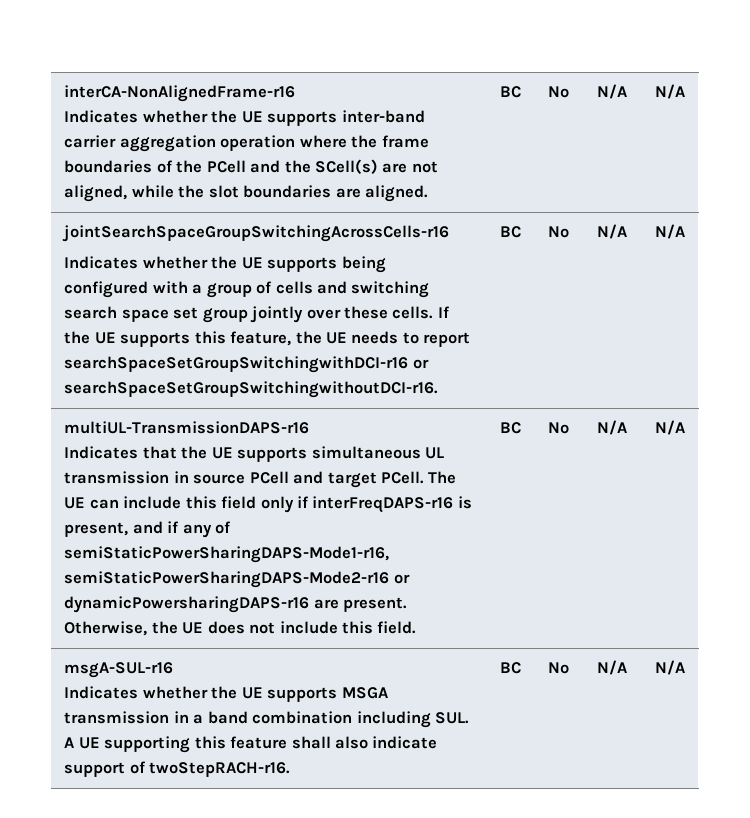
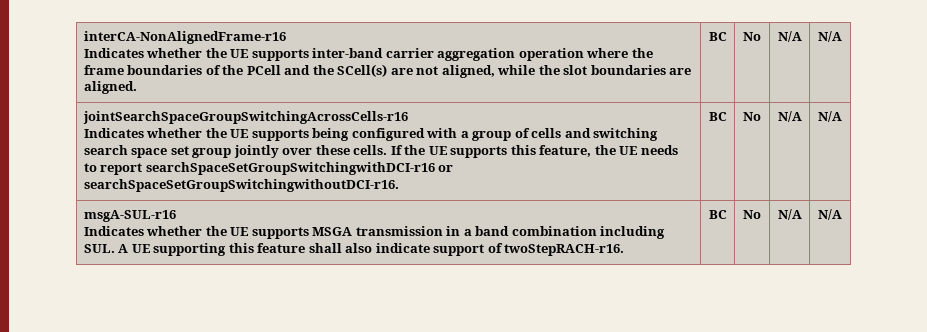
- multiUL-TransmissionDAPS-r16
- Indicates that the UE supports simultaneous UL transmission in source PCell and target PCell. The UE can include this field only if interFreqDAPS-r16 is present, and if any of semiStaticPowerSharingDAPS-Mode1-r16, semiStaticPowerSharingDAPS-Mode2-r16 or dynamicPowersharingDAPS-r16 are present. Otherwise, the UE does not include this field. | BC | No | N/A | N/A

